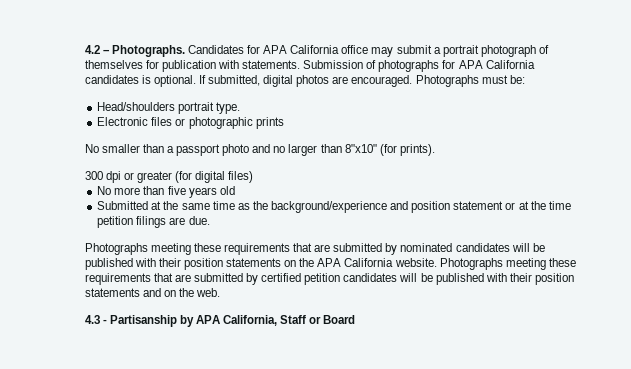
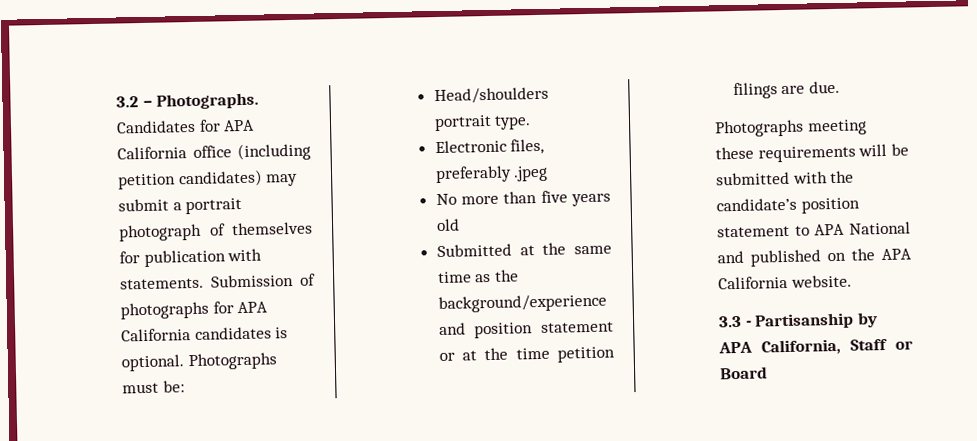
- 4.2 – Photographs.
+ 3.2 – Photographs.
- Candidates for APA California office may submit a portrait photograph of themselves for publication with statements.
+ Candidates for APA California office (including petition candidates) may submit a portrait photograph of themselves for publication with statements.
- If submitted, digital photos are encouraged.
- Electronic files or photographic prints
- No smaller than a passport photo and no larger than 8"x10" (for prints).
- 300 dpi or greater (for digital files)
+ Electronic files, preferably .jpeg
- Photographs meeting these requirements that are submitted by nominated candidates will be published with their position statements on the APA California website. Photographs meeting these requirements that are submitted by certified petition candidates will be published with their position statements and on the web.
- 4.3 - Partisanship by APA California, Staff or Board
+ Photographs meeting these requirements will be submitted with the candidate’s position statement to APA National and published on the APA California website.
+ 3.3 - Partisanship by APA California, Staff or Board

